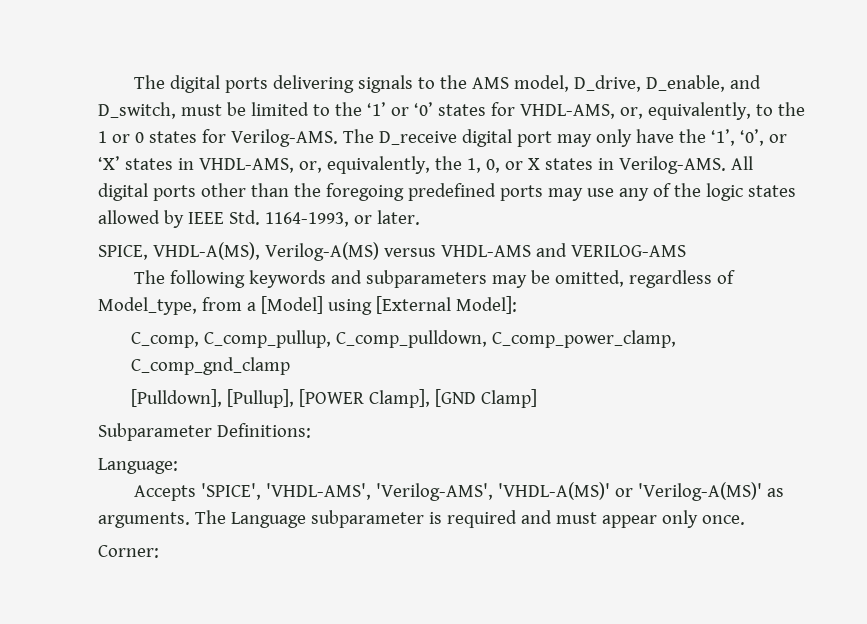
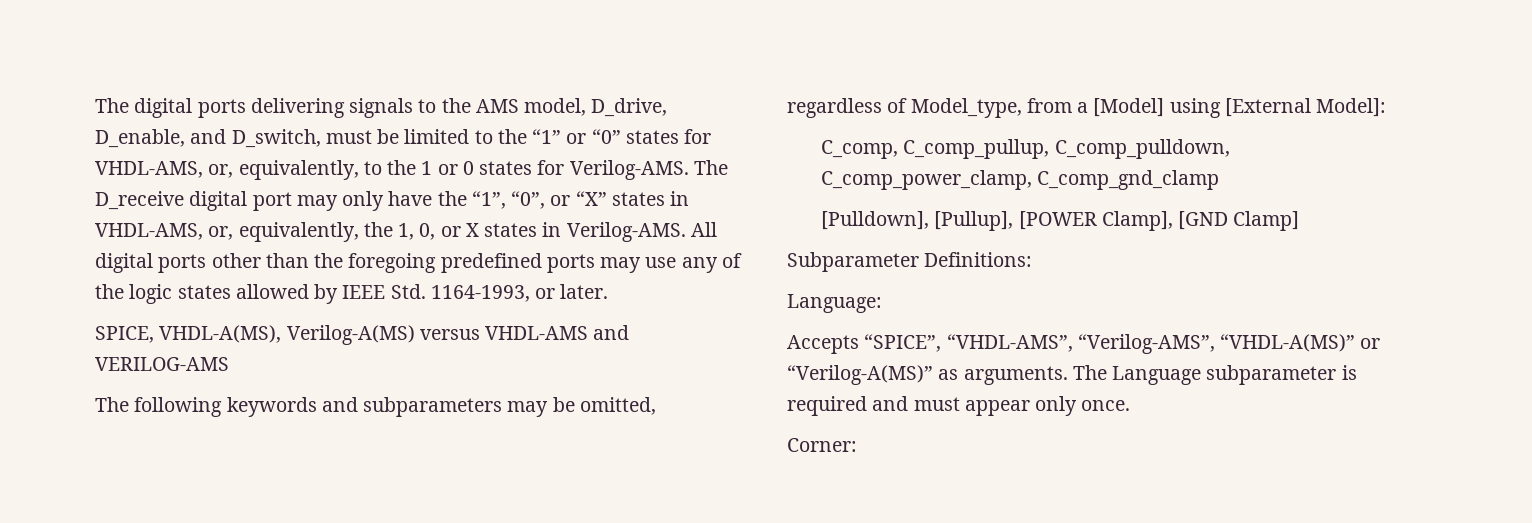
- The digital ports delivering signals to the AMS model, D_drive, D_enable, and D_switch, must be limited to the ‘1’ or ‘0’ states for VHDL-AMS, or, equivalently, to the 1 or 0 states for Verilog-AMS.
+ The digital ports delivering signals to the AMS model, D_drive, D_enable, and D_switch, must be limited to the “1” or “0” states for VHDL-AMS, or, equivalently, to the 1 or 0 states for Verilog-AMS.
- The D_receive digital port may only have the ‘1’, ‘0’, or ‘X’ states in VHDL-AMS, or, equivalently, the 1, 0, or X states in Verilog-AMS.
+ The D_receive digital port may only have the “1”, “0”, or “X” states in VHDL-AMS, or, equivalently, the 1, 0, or X states in Verilog-AMS.
- Accepts 'SPICE', 'VHDL-AMS', 'Verilog-AMS', 'VHDL-A(MS)' or 'Verilog-A(MS)' as arguments.
+ Accepts “SPICE”, “VHDL-AMS”, “Verilog-AMS”, “VHDL-A(MS)” or “Verilog-A(MS)” as arguments.

